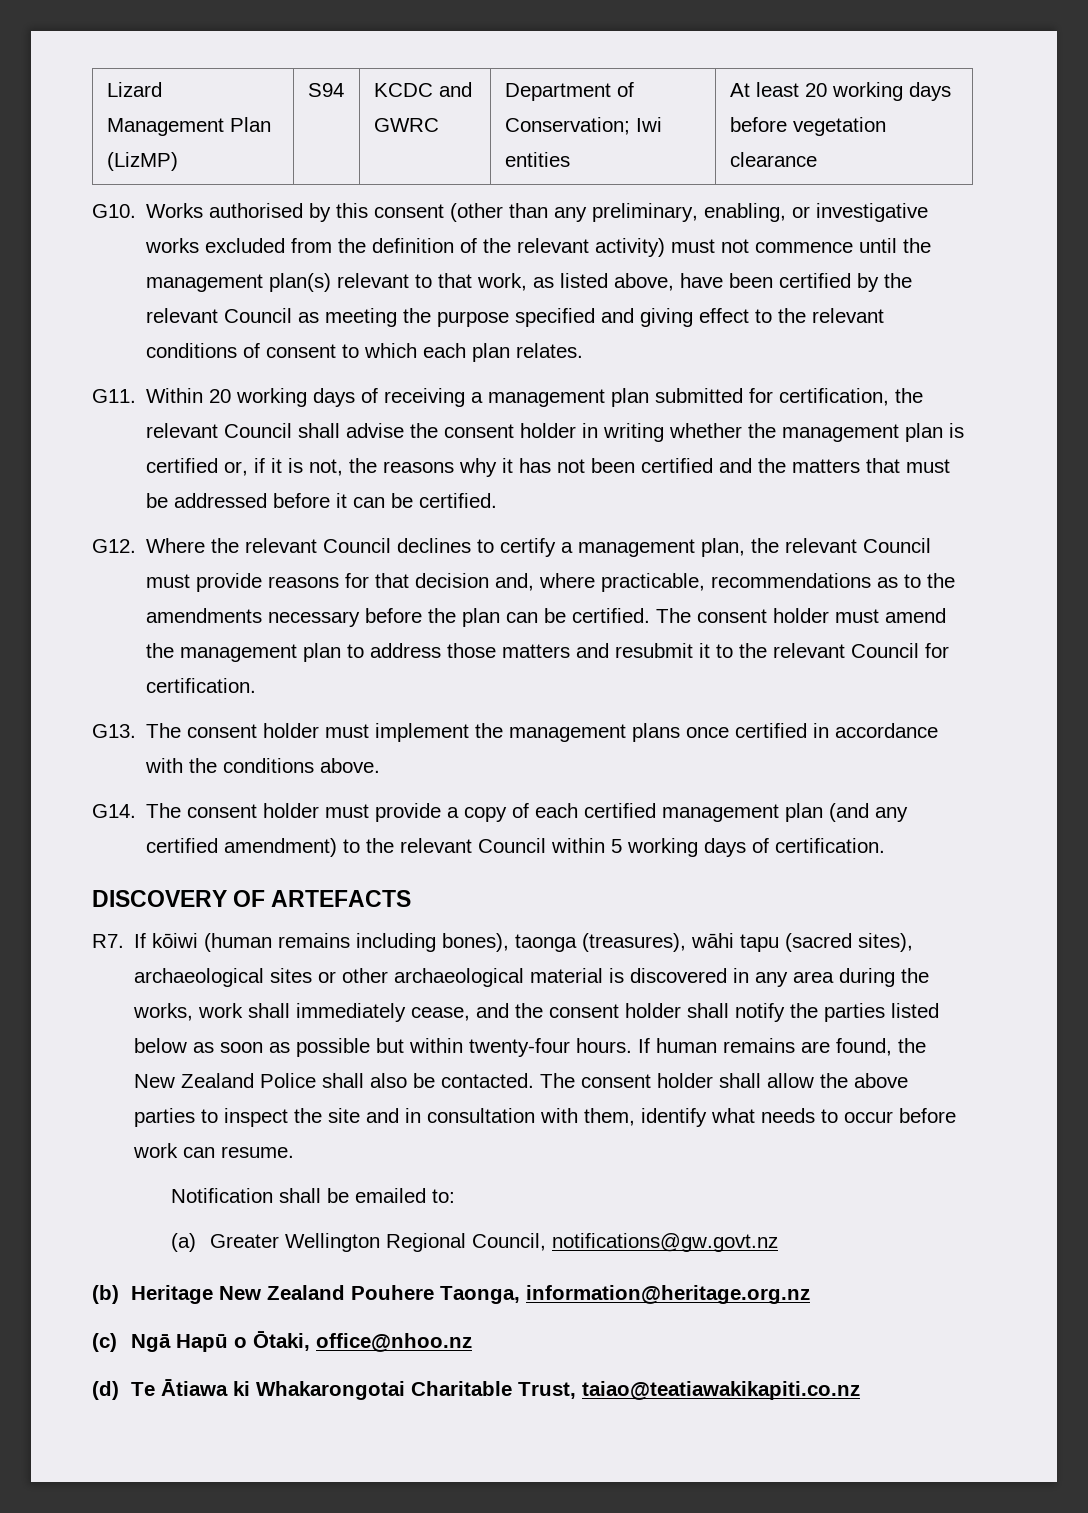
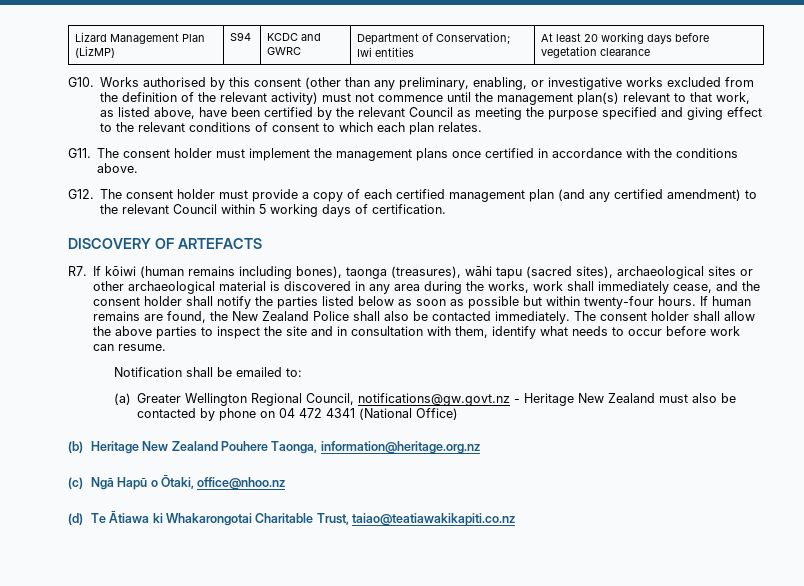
- G11. Within 20 working days of receiving a management plan submitted for certification, the relevant Council shall advise the consent holder in writing whether the management plan is certified or, if it is not, the reasons why it has not been certified and the matters that must be addressed before it can be certified.
- G12. Where the relevant Council declines to certify a management plan, the relevant Council must provide reasons for that decision and, where practicable, recommendations as to the amendments necessary before the plan can be certified. The consent holder must amend the management plan to address those matters and resubmit it to the relevant Council for certification.
- G13. The consent holder must implement the management plans once certified in accordance with the conditions above.
+ G11. The consent holder must implement the management plans once certified in accordance with the conditions above.
- G14. The consent holder must provide a copy of each certified management plan (and any certified amendment) to the relevant Council within 5 working days of certification.
+ G12. The consent holder must provide a copy of each certified management plan (and any certified amendment) to the relevant Council within 5 working days of certification.
- If human remains are found, the New Zealand Police shall also be contacted.
+ If human remains are found, the New Zealand Police shall also be contacted immediately.
- (a) Greater Wellington Regional Council, notifications@gw.govt.nz
+ (a) Greater Wellington Regional Council, notifications@gw.govt.nz - Heritage New Zealand must also be contacted by phone on 04 472 4341 (National Office)

